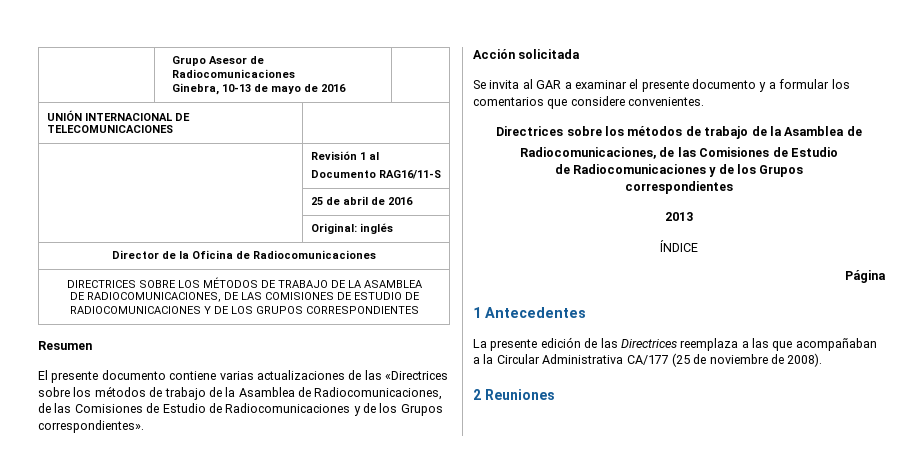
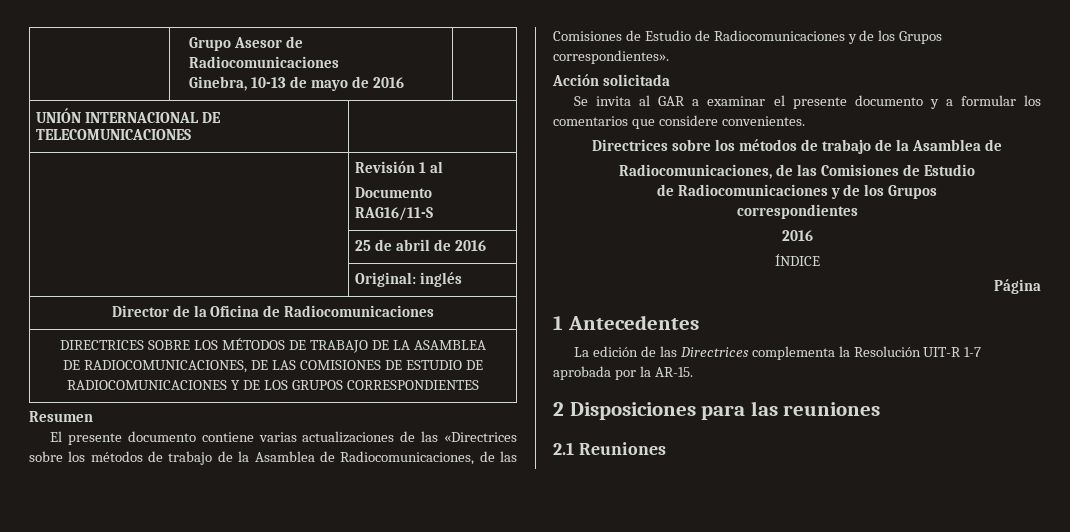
  correspondientes
- 2013
+ 2016
- La presente edición de las Directrices reemplaza a las que acompañaban a la Circular Administrativa CA/177 (25 de noviembre de 2008).
- 2 Reuniones
+ La edición de las Directrices complementa la Resolución UIT-R 1-7 aprobada por la AR-15.
+ 2 Disposiciones para las reuniones
+ 2.1 Reuniones

